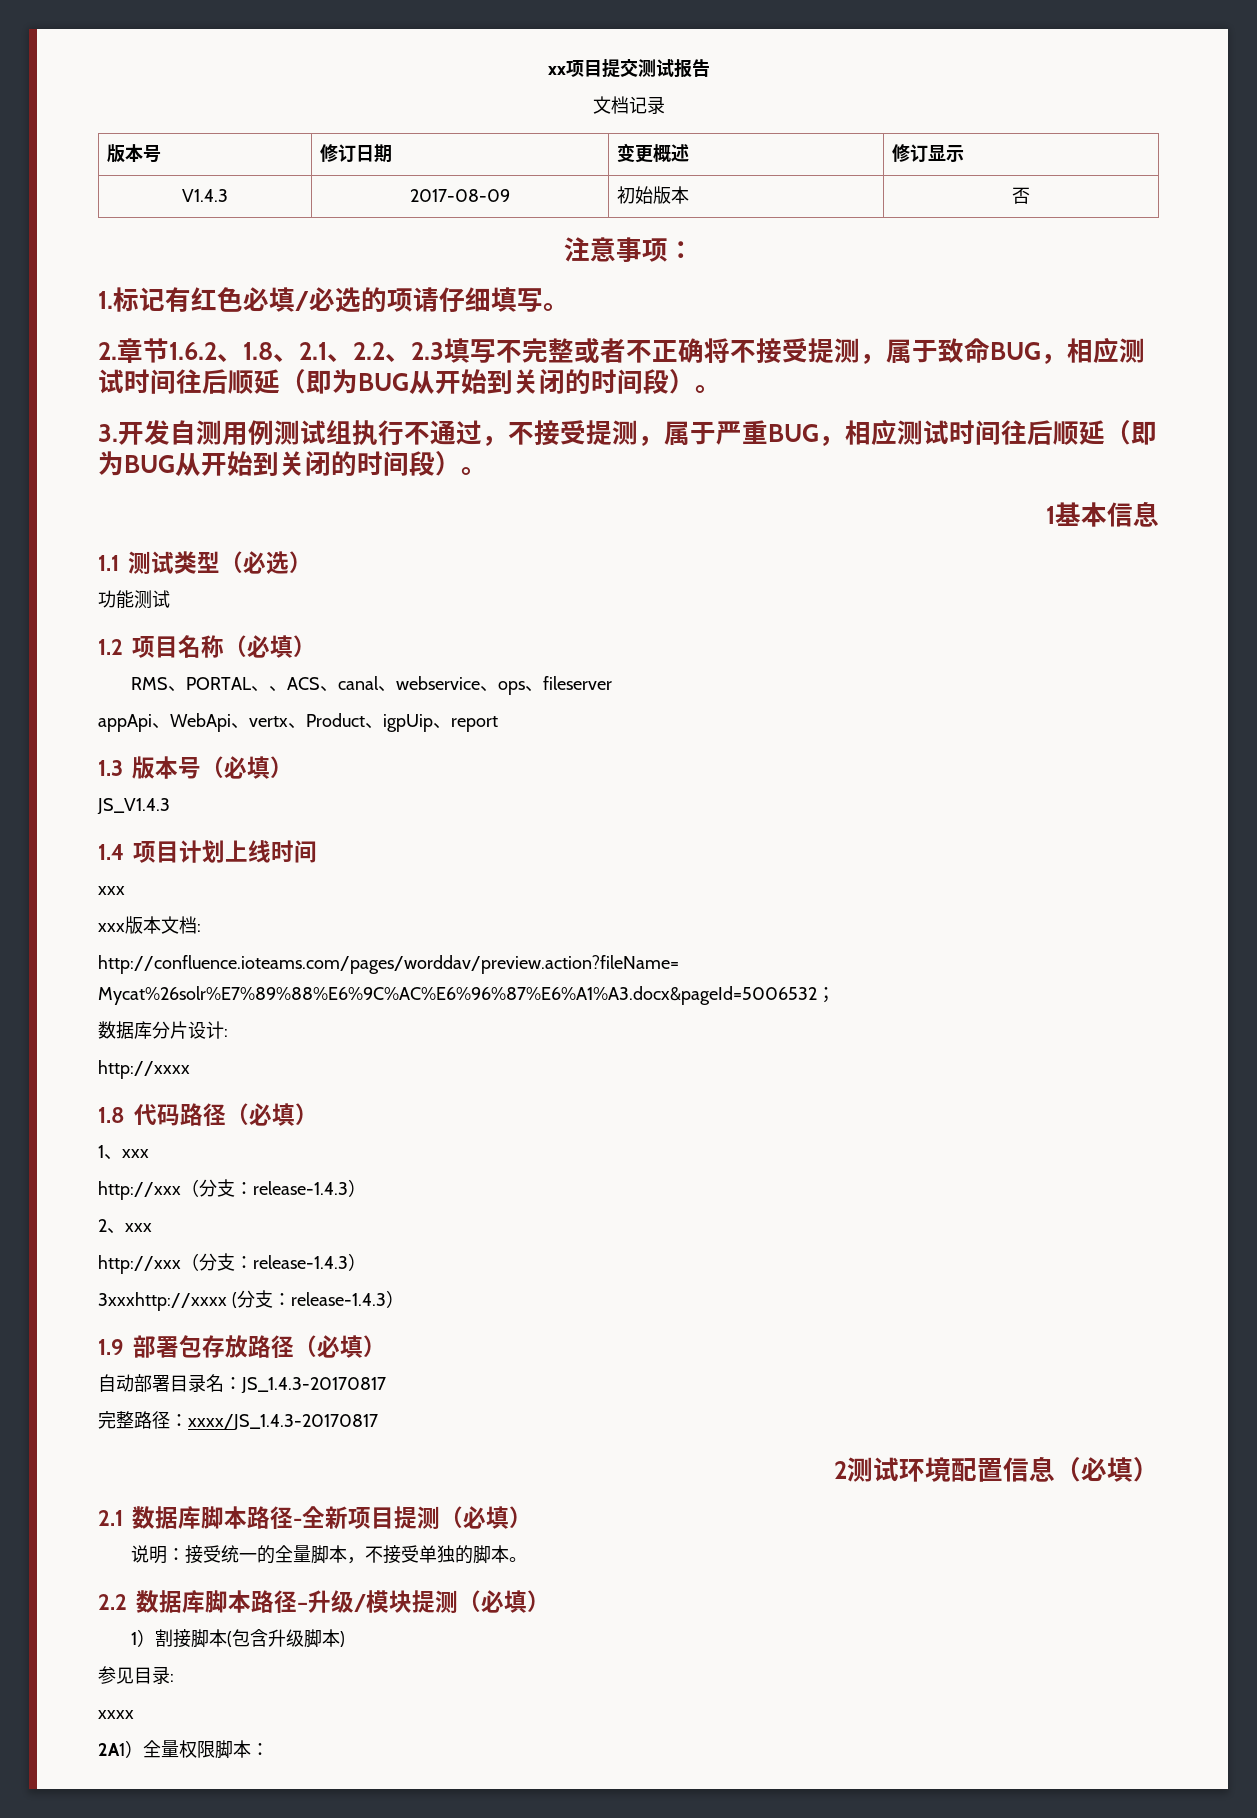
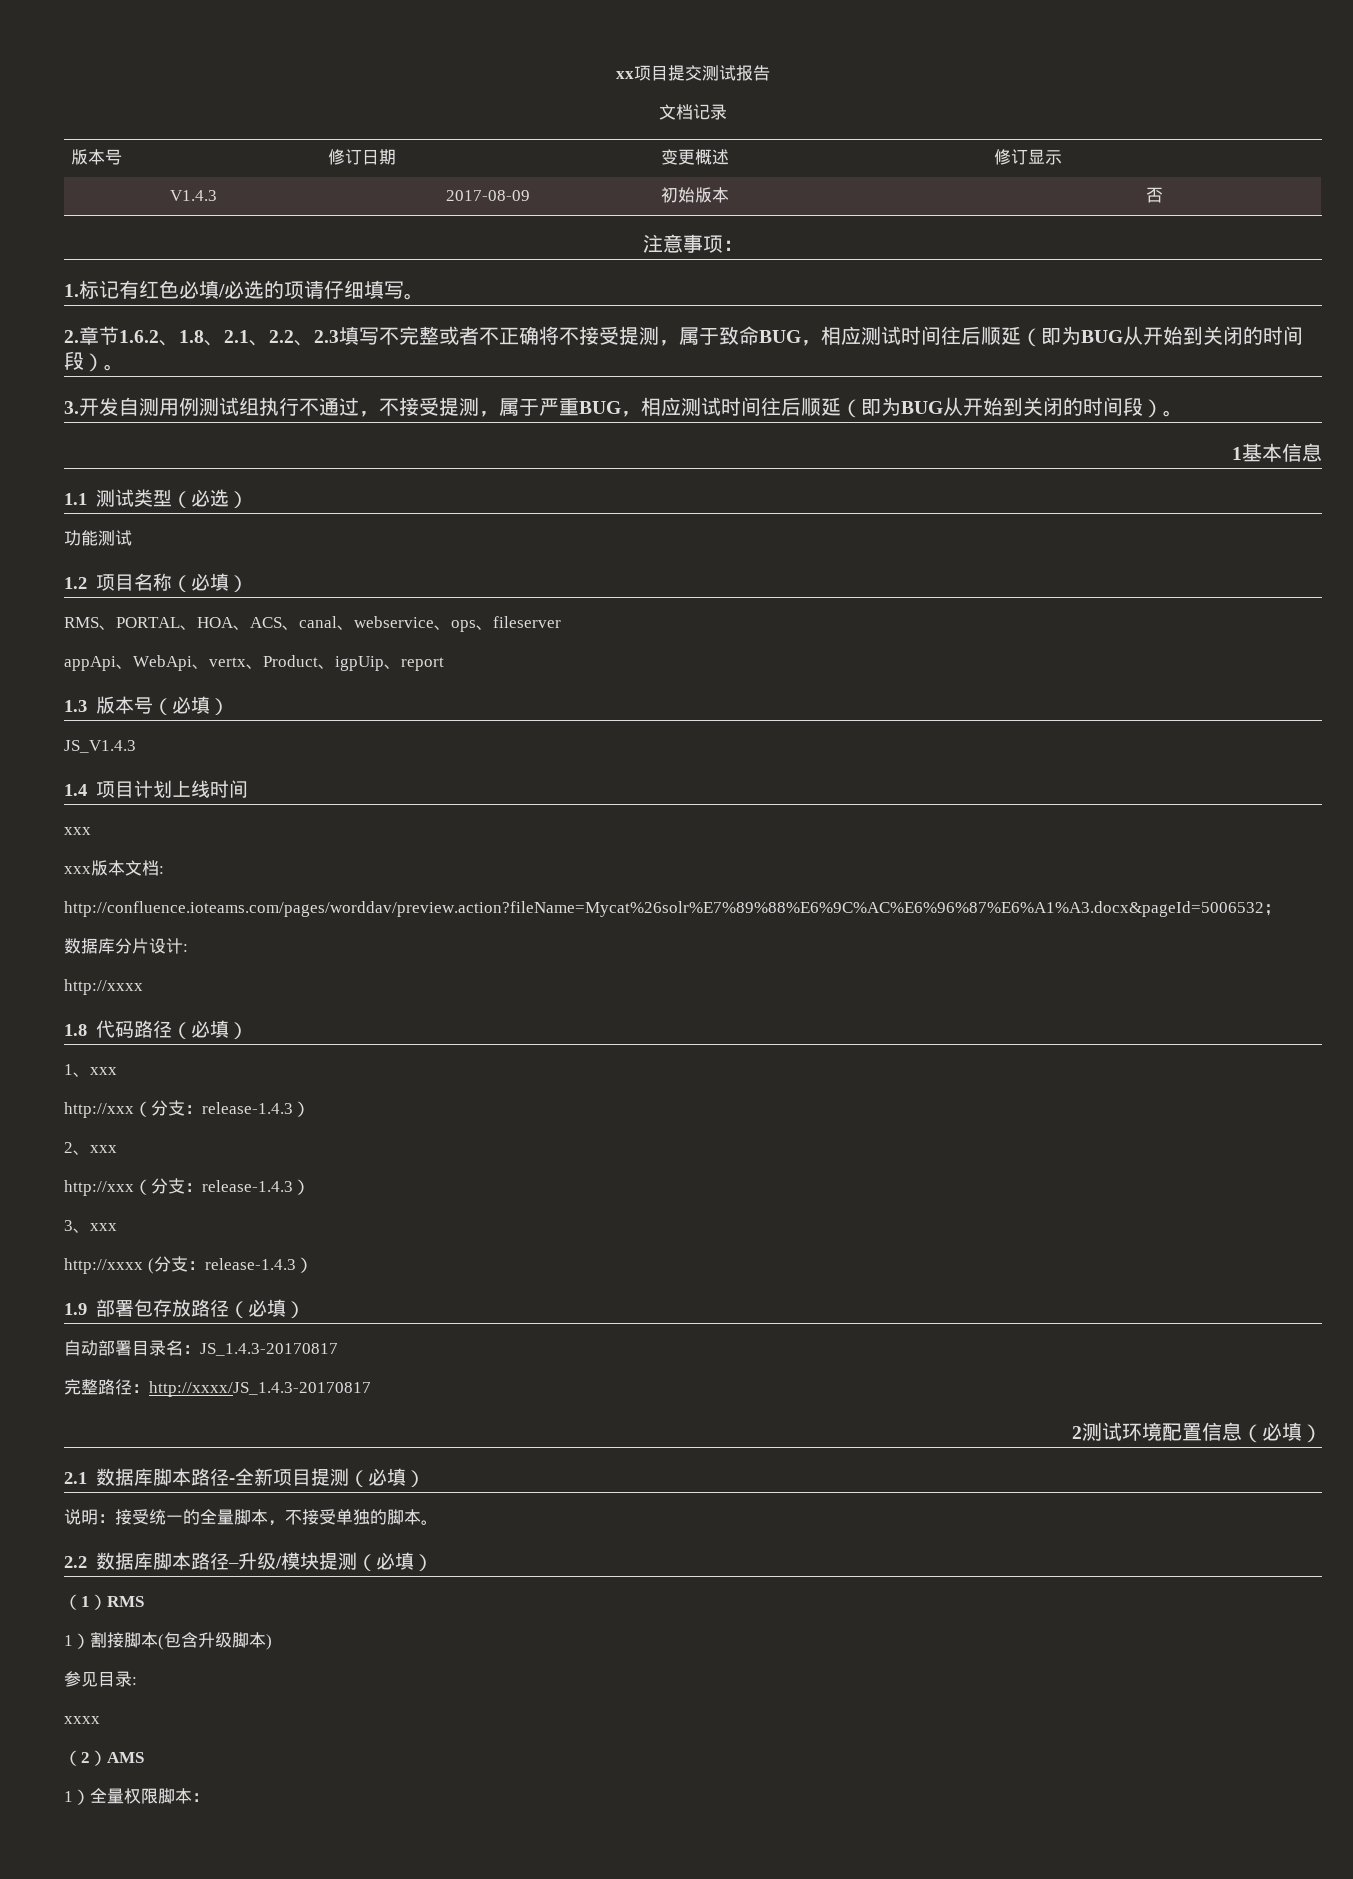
- RMS、PORTAL、、ACS、canal、webservice、ops、fileserver
+ RMS、PORTAL、HOA、ACS、canal、webservice、ops、fileserver
- 3xxxhttp://xxxx (分支：release-1.4.3）
+ 3、xxx
+ http://xxxx (分支：release-1.4.3）
- 完整路径：xxxx/JS_1.4.3-20170817
+ 完整路径：http://xxxx/JS_1.4.3-20170817
+ （1）RMS
- 2A1）全量权限脚本：
+ （2）AMS
+ 1）全量权限脚本：

